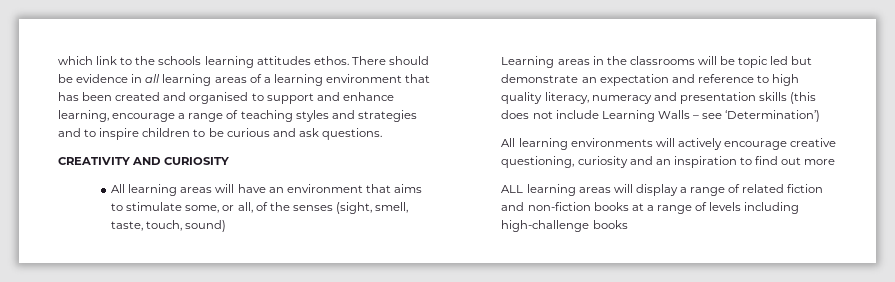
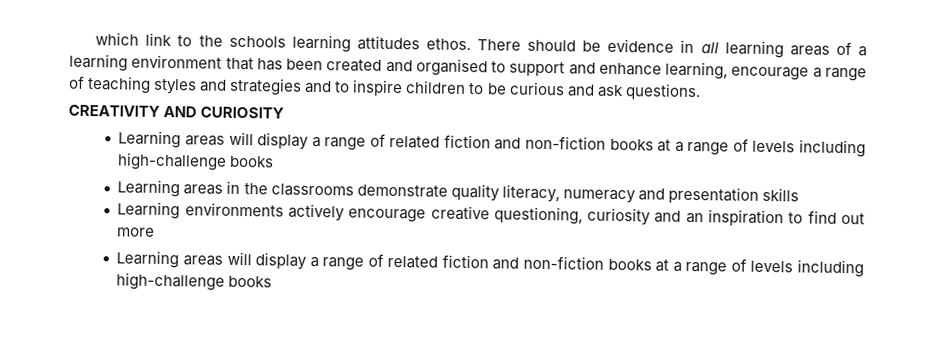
  CREATIVITY AND CURIOSITY
- All learning areas will have an environment that aims to stimulate some, or all, of the senses (sight, smell, taste, touch, sound)
- Learning areas in the classrooms will be topic led but demonstrate an expectation and reference to high quality literacy, numeracy and presentation skills (this does not include Learning Walls – see ‘Determination’)
- All learning environments will actively encourage creative questioning, curiosity and an inspiration to find out more
- ALL learning areas will display a range of related fiction and non-fiction books at a range of levels including high-challenge books
+ Learning areas will display a range of related fiction and non-fiction books at a range of levels including high-challenge books
+ Learning areas in the classrooms demonstrate quality literacy, numeracy and presentation skills
+ Learning environments actively encourage creative questioning, curiosity and an inspiration to find out more
+ Learning areas will display a range of related fiction and non-fiction books at a range of levels including high-challenge books

